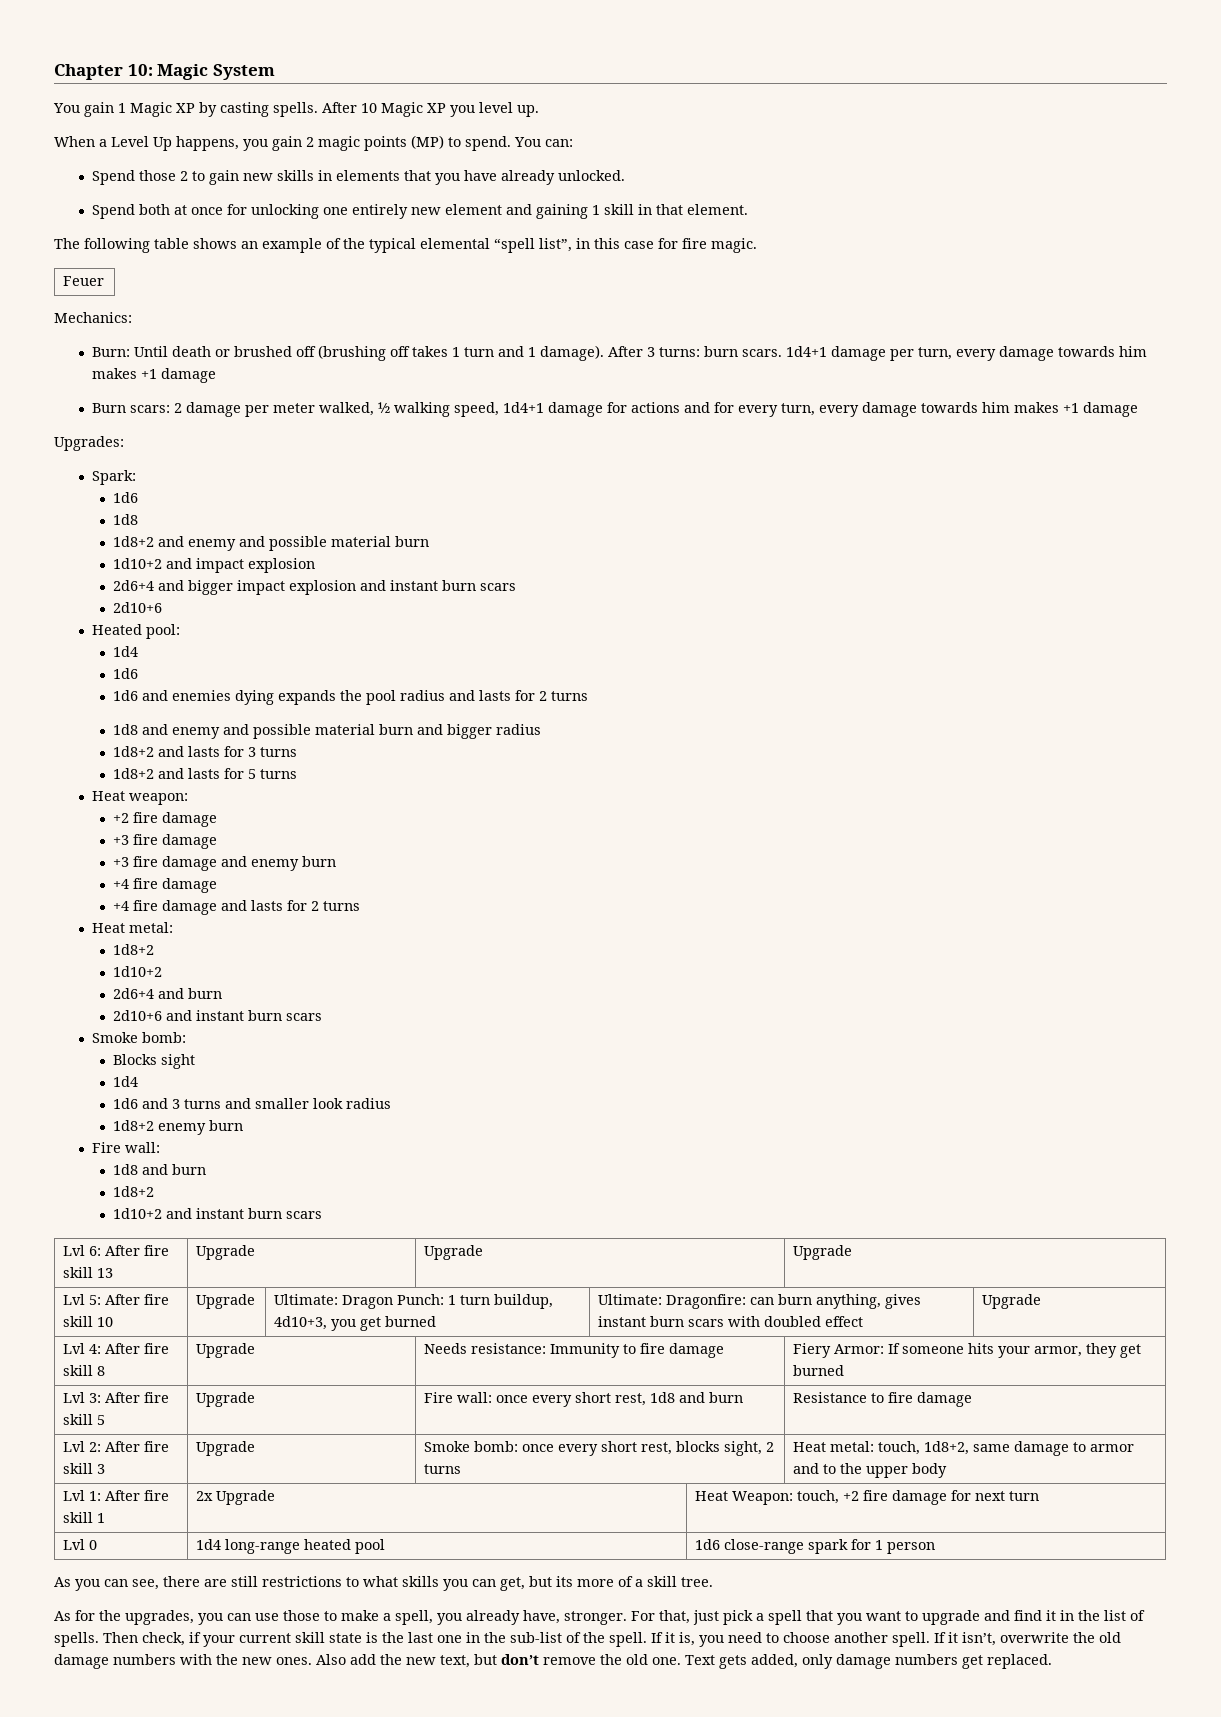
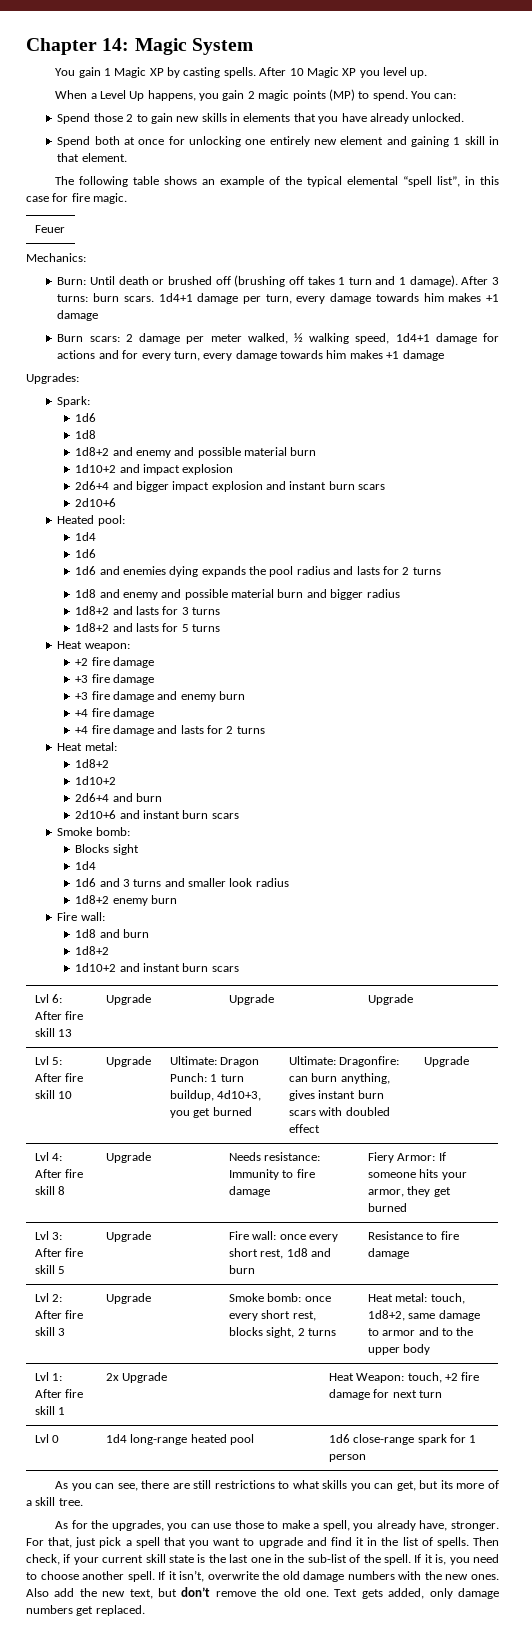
- Chapter 10: Magic System
+ Chapter 14: Magic System

